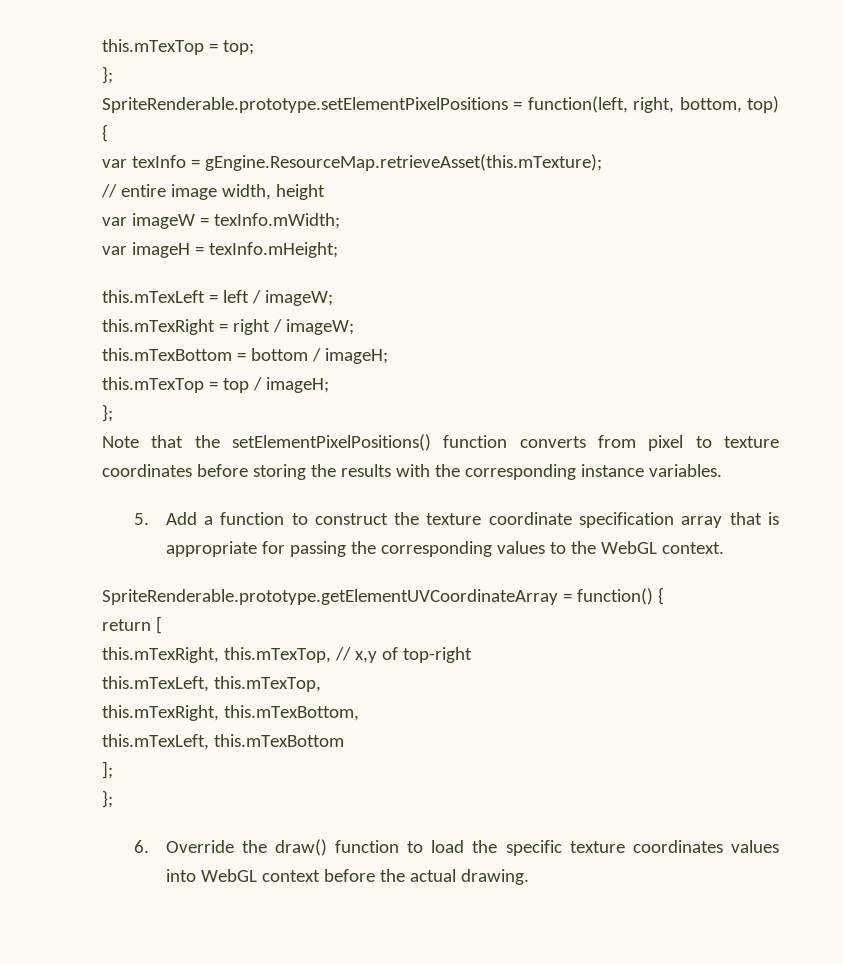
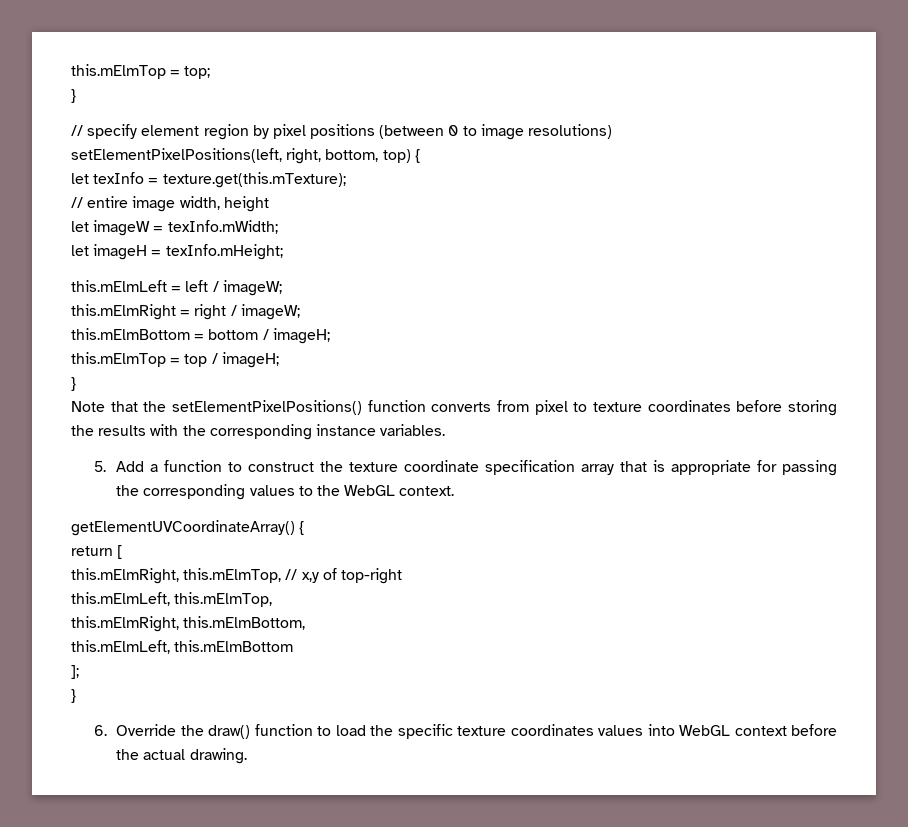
- this.mTexTop = top;
- };
- SpriteRenderable.prototype.setElementPixelPositions = function(left, right, bottom, top) {
+ this.mElmTop = top;
+ }
+ // specify element region by pixel positions (between 0 to image resolutions)
+ setElementPixelPositions(left, right, bottom, top) {
- var texInfo = gEngine.ResourceMap.retrieveAsset(this.mTexture);
+ let texInfo = texture.get(this.mTexture);
- var imageW = texInfo.mWidth;
+ let imageW = texInfo.mWidth;
- var imageH = texInfo.mHeight;
+ let imageH = texInfo.mHeight;
- this.mTexLeft = left / imageW;
+ this.mElmLeft = left / imageW;
- this.mTexRight = right / imageW;
+ this.mElmRight = right / imageW;
- this.mTexBottom = bottom / imageH;
+ this.mElmBottom = bottom / imageH;
- this.mTexTop = top / imageH;
- };
+ this.mElmTop = top / imageH;
+ }
- SpriteRenderable.prototype.getElementUVCoordinateArray = function() {
+ getElementUVCoordinateArray() {
- this.mTexRight, this.mTexTop, // x,y of top-right
+ this.mElmRight, this.mElmTop, // x,y of top-right
- this.mTexLeft, this.mTexTop,
- this.mTexRight, this.mTexBottom,
- this.mTexLeft, this.mTexBottom
+ this.mElmLeft, this.mElmTop,
+ this.mElmRight, this.mElmBottom,
+ this.mElmLeft, this.mElmBottom
  ];
- };
+ }

